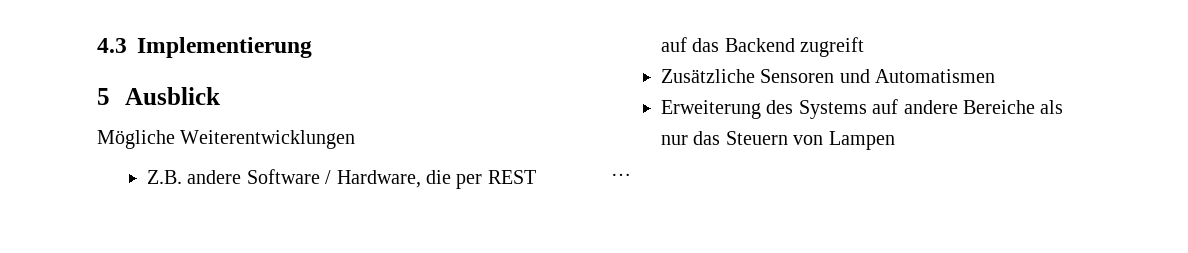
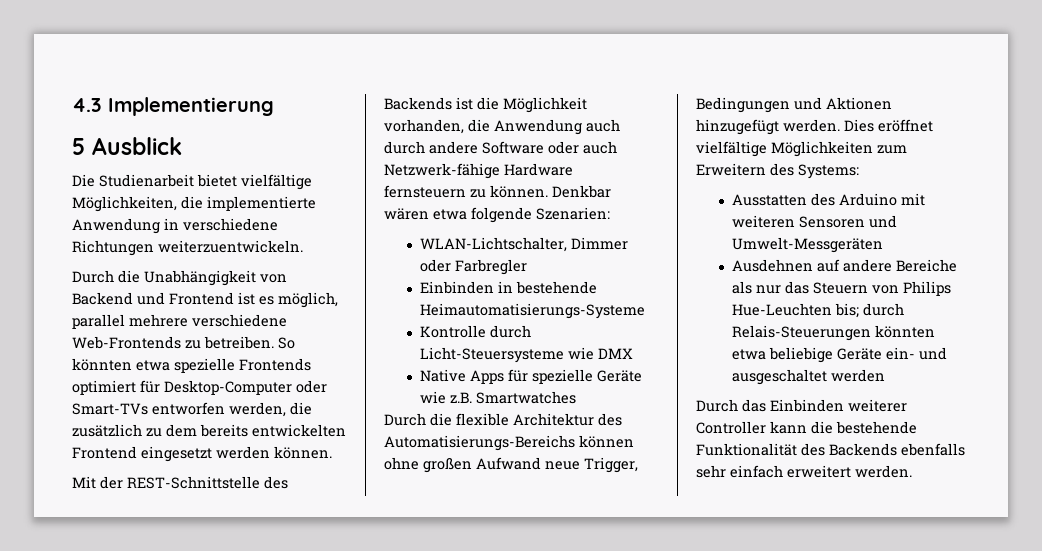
- Mögliche Weiterentwicklungen
- Z.B. andere Software / Hardware, die per REST auf das Backend zugreift
- Zusätzliche Sensoren und Automatismen
- Erweiterung des Systems auf andere Bereiche als nur das Steuern von Lampen
- …
+ Die Studienarbeit bietet vielfältige Möglichkeiten, die implementierte Anwendung in verschiedene Richtungen weiterzuentwickeln.
+ Durch die Unabhängigkeit von Backend und Frontend ist es möglich, parallel mehrere verschiedene Web-Frontends zu betreiben. So könnten etwa spezielle Frontends optimiert für Desktop-Computer oder Smart-TVs entworfen werden, die zusätzlich zu dem bereits entwickelten Frontend eingesetzt werden können.
+ Mit der REST-Schnittstelle des Backends ist die Möglichkeit vorhanden, die Anwendung auch durch andere Software oder auch Netzwerk-fähige Hardware fernsteuern zu können. Denkbar wären etwa folgende Szenarien:
+ WLAN-Lichtschalter, Dimmer oder Farbregler
+ Einbinden in bestehende Heimautomatisierungs-Systeme
+ Kontrolle durch Licht-Steuersysteme wie DMX
+ Native Apps für spezielle Geräte wie z.B. Smartwatches
+ Durch die flexible Architektur des Automatisierungs-Bereichs können ohne großen Aufwand neue Trigger, Bedingungen und Aktionen hinzugefügt werden. Dies eröffnet vielfältige Möglichkeiten zum Erweitern des Systems:
+ Ausstatten des Arduino mit weiteren Sensoren und Umwelt-Messgeräten
+ Ausdehnen auf andere Bereiche als nur das Steuern von Philips Hue-Leuchten bis; durch Relais-Steuerungen könnten etwa beliebige Geräte ein- und ausgeschaltet werden
+ Durch das Einbinden weiterer Controller kann die bestehende Funktionalität des Backends ebenfalls sehr einfach erweitert werden.

